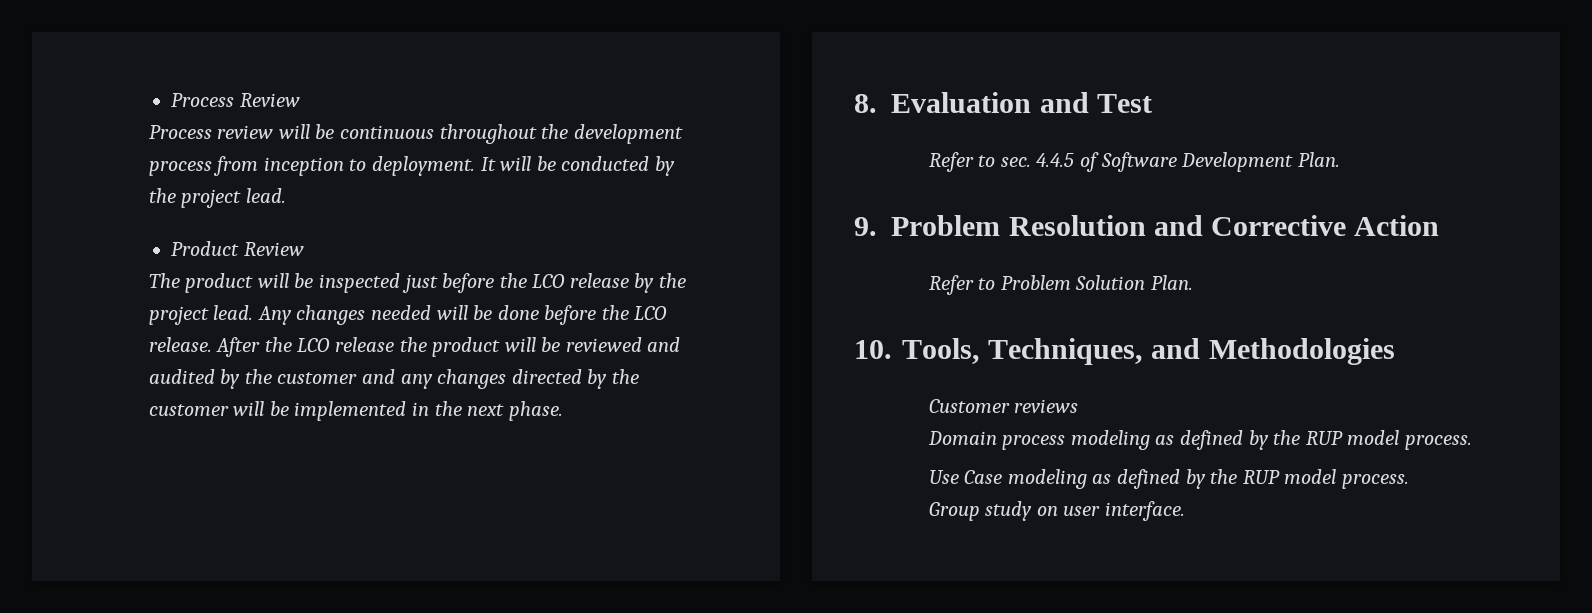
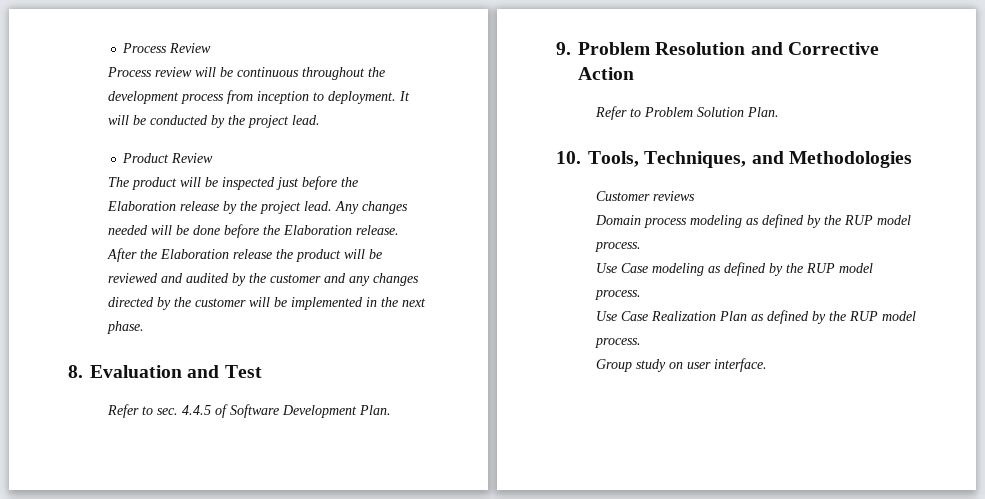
- The product will be inspected just before the LCO release by the project lead.
+ The product will be inspected just before the Elaboration release by the project lead.
- Any changes needed will be done before the LCO release.
+ Any changes needed will be done before the Elaboration release.
- After the LCO release the product will be reviewed and audited by the customer and any changes directed by the customer will be implemented in the next phase.
+ After the Elaboration release the product will be reviewed and audited by the customer and any changes directed by the customer will be implemented in the next phase.
+ Use Case Realization Plan as defined by the RUP model process.

